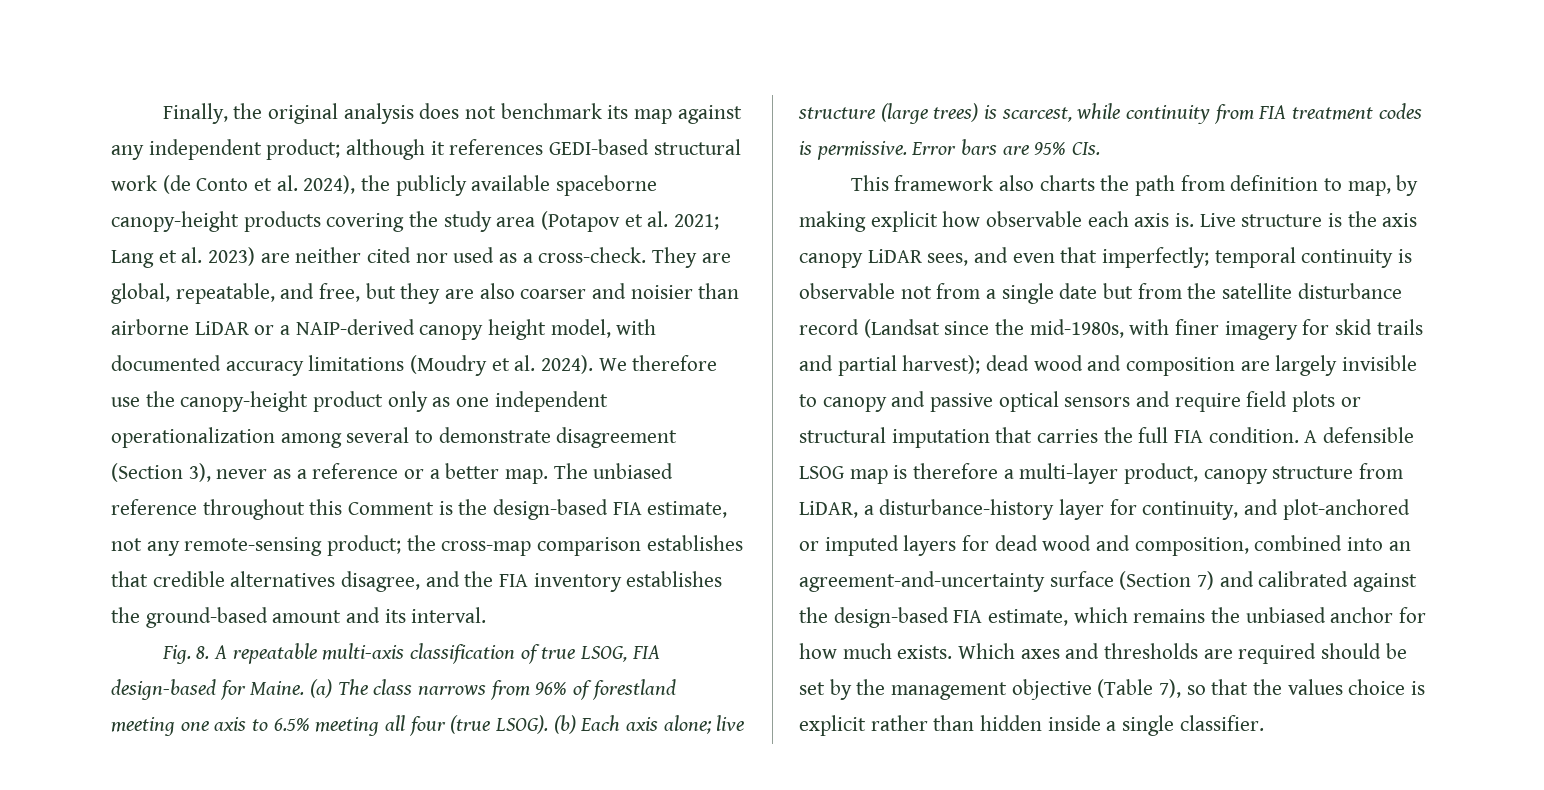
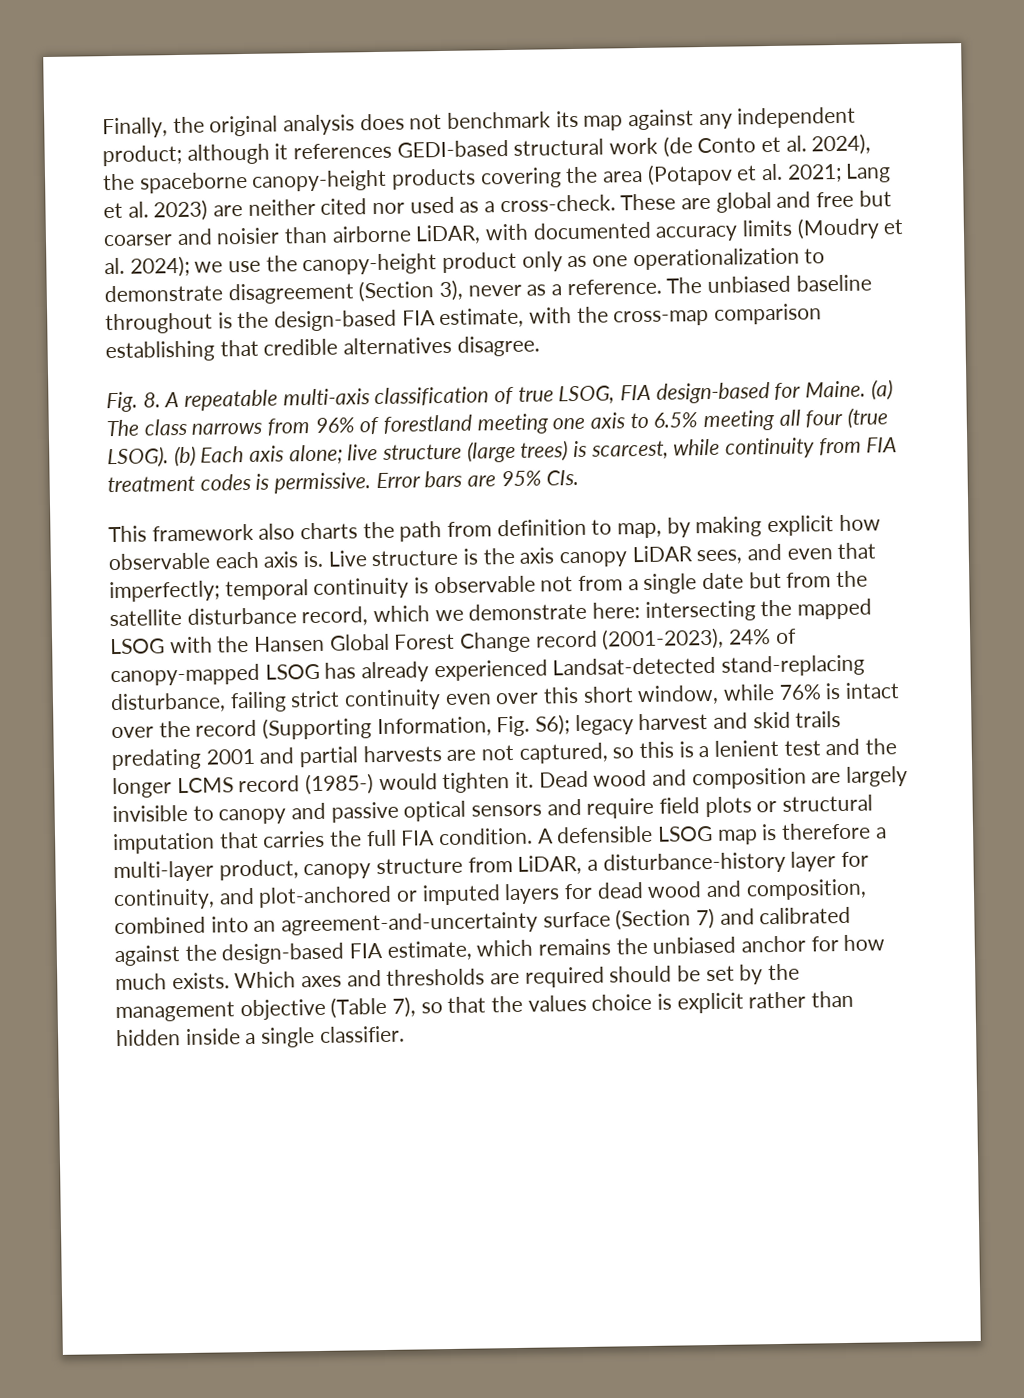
- Finally, the original analysis does not benchmark its map against any independent product; although it references GEDI-based structural work (de Conto et al. 2024), the publicly available spaceborne canopy-height products covering the study area (Potapov et al. 2021; Lang et al. 2023) are neither cited nor used as a cross-check.
+ Finally, the original analysis does not benchmark its map against any independent product; although it references GEDI-based structural work (de Conto et al. 2024), the spaceborne canopy-height products covering the area (Potapov et al. 2021; Lang et al. 2023) are neither cited nor used as a cross-check.
- They are global, repeatable, and free, but they are also coarser and noisier than airborne LiDAR or a NAIP-derived canopy height model, with documented accuracy limitations (Moudry et al. 2024). We therefore use the canopy-height product only as one independent operationalization among several to demonstrate disagreement (Section 3), never as a reference or a better map. The unbiased reference throughout this Comment is the design-based FIA estimate, not any remote-sensing product; the cross-map comparison establishes that credible alternatives disagree, and the FIA inventory establishes the ground-based amount and its interval.
+ These are global and free but coarser and noisier than airborne LiDAR, with documented accuracy limits (Moudry et al. 2024); we use the canopy-height product only as one operationalization to demonstrate disagreement (Section 3), never as a reference. The unbiased baseline throughout is the design-based FIA estimate, with the cross-map comparison establishing that credible alternatives disagree.
- Live structure is the axis canopy LiDAR sees, and even that imperfectly; temporal continuity is observable not from a single date but from the satellite disturbance record (Landsat since the mid-1980s, with finer imagery for skid trails and partial harvest); dead wood and composition are largely invisible to canopy and passive optical sensors and require field plots or structural imputation that carries the full FIA condition.
+ Live structure is the axis canopy LiDAR sees, and even that imperfectly; temporal continuity is observable not from a single date but from the satellite disturbance record, which we demonstrate here: intersecting the mapped LSOG with the Hansen Global Forest Change record (2001-2023), 24% of canopy-mapped LSOG has already experienced Landsat-detected stand-replacing disturbance, failing strict continuity even over this short window, while 76% is intact over the record (Supporting Information, Fig. S6); legacy harvest and skid trails predating 2001 and partial harvests are not captured, so this is a lenient test and the longer LCMS record (1985-) would tighten it. Dead wood and composition are largely invisible to canopy and passive optical sensors and require field plots or structural imputation that carries the full FIA condition.

